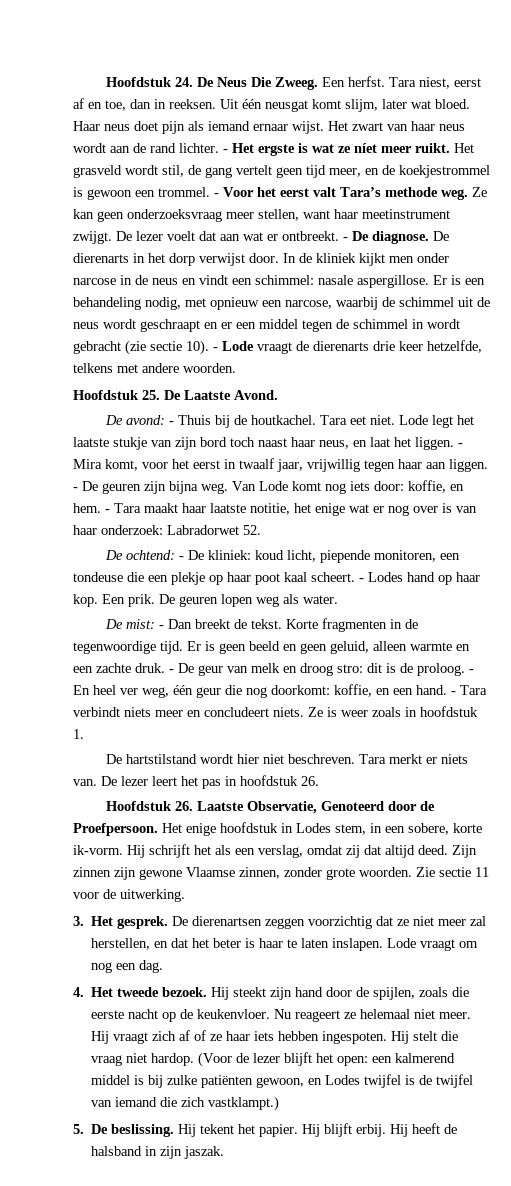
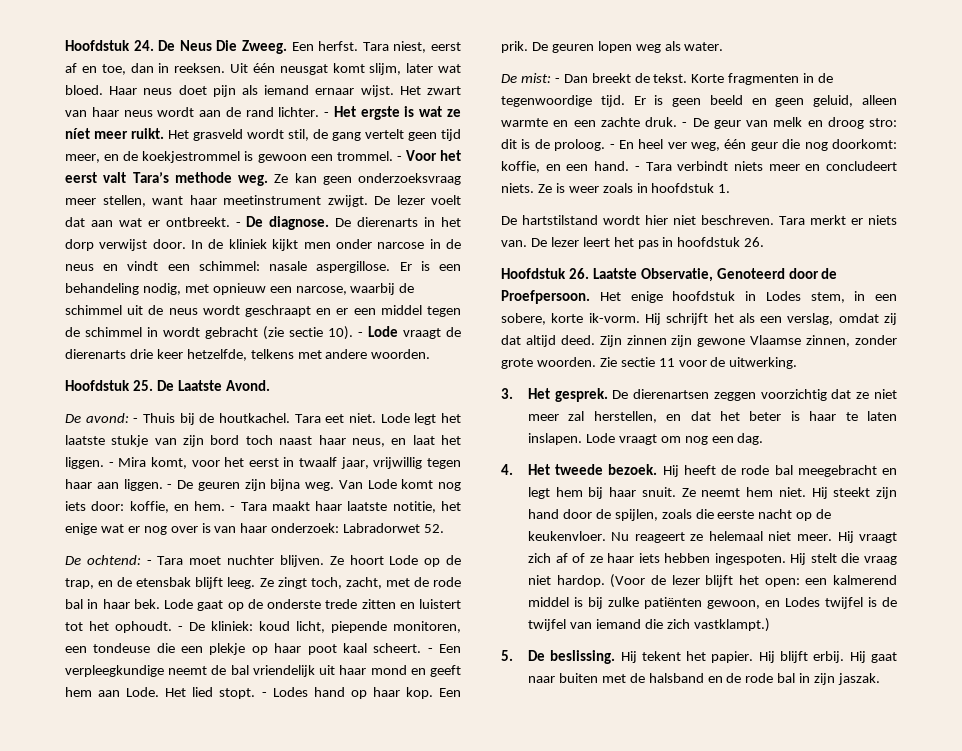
- De ochtend: - De kliniek: koud licht, piepende monitoren, een tondeuse die een plekje op haar poot kaal scheert.
+ De ochtend: - Tara moet nuchter blijven. Ze hoort Lode op de trap, en de etensbak blijft leeg. Ze zingt toch, zacht, met de rode bal in haar bek. Lode gaat op de onderste trede zitten en luistert tot het ophoudt. - De kliniek: koud licht, piepende monitoren, een tondeuse die een plekje op haar poot kaal scheert.
- - Lodes hand op haar kop.
+ - Een verpleegkundige neemt de bal vriendelijk uit haar mond en geeft hem aan Lode. Het lied stopt. - Lodes hand op haar kop.
- Hij steekt zijn hand door de spijlen, zoals die eerste nacht op de keukenvloer.
+ Hij heeft de rode bal meegebracht en legt hem bij haar snuit. Ze neemt hem niet. Hij steekt zijn hand door de spijlen, zoals die eerste nacht op de keukenvloer.
- Hij heeft de halsband in zijn jaszak.
+ Hij gaat naar buiten met de halsband en de rode bal in zijn jaszak.

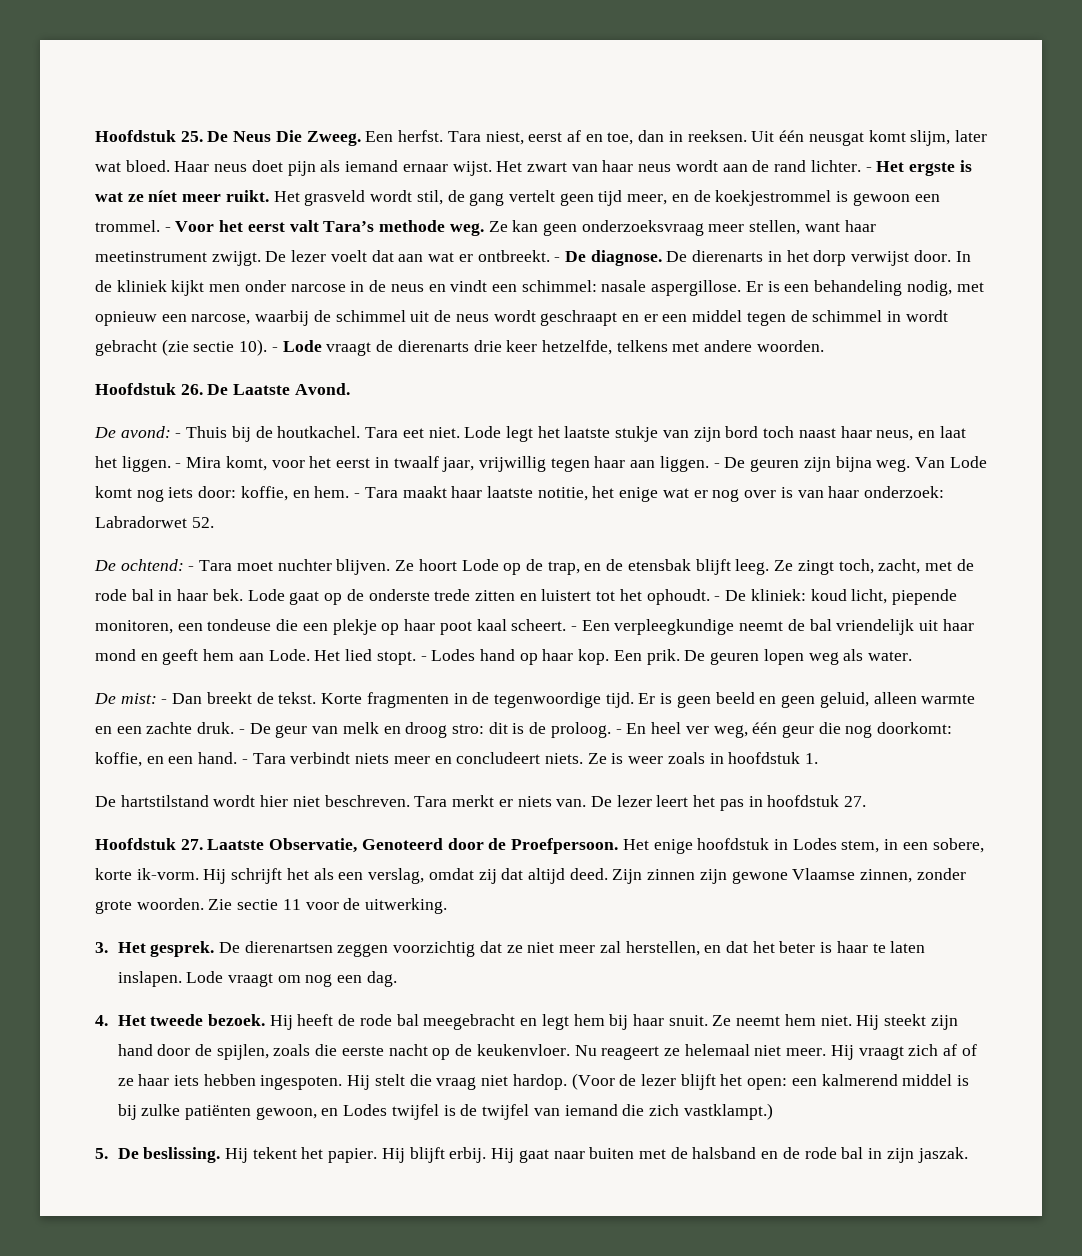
- Hoofdstuk 24. De Neus Die Zweeg.
+ Hoofdstuk 25. De Neus Die Zweeg.
- Hoofdstuk 25. De Laatste Avond.
+ Hoofdstuk 26. De Laatste Avond.
- De lezer leert het pas in hoofdstuk 26.
- Hoofdstuk 26. Laatste Observatie, Genoteerd door de Proefpersoon.
+ De lezer leert het pas in hoofdstuk 27.
+ Hoofdstuk 27. Laatste Observatie, Genoteerd door de Proefpersoon.

